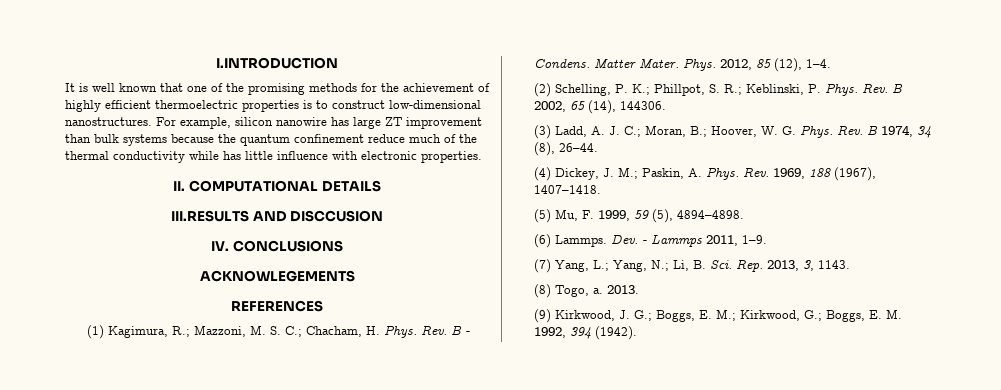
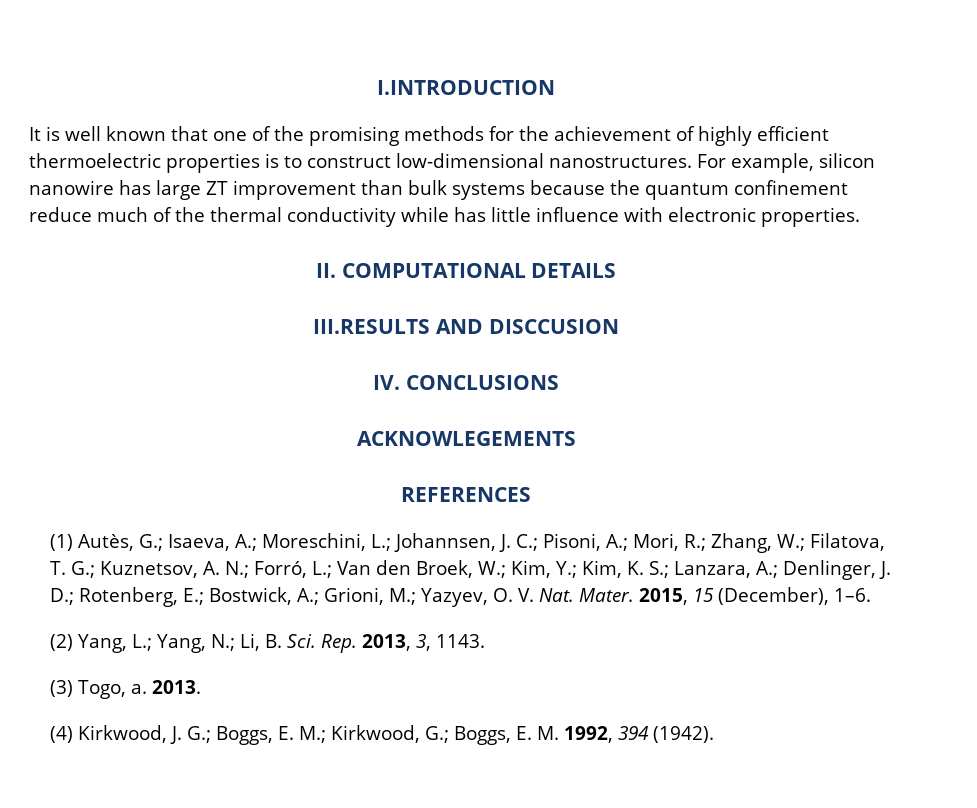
- (1) Kagimura, R.; Mazzoni, M. S. C.; Chacham, H. Phys. Rev. B - Condens. Matter Mater. Phys. 2012, 85 (12), 1–4.
- (2) Schelling, P. K.; Phillpot, S. R.; Keblinski, P. Phys. Rev. B 2002, 65 (14), 144306.
- (3) Ladd, A. J. C.; Moran, B.; Hoover, W. G. Phys. Rev. B 1974, 34 (8), 26–44.
- (4) Dickey, J. M.; Paskin, A. Phys. Rev. 1969, 188 (1967), 1407–1418.
- (5) Mu, F. 1999, 59 (5), 4894–4898.
- (6) Lammps. Dev. - Lammps 2011, 1–9.
- (7) Yang, L.; Yang, N.; Li, B. Sci. Rep. 2013, 3, 1143.
+ (1) Autès, G.; Isaeva, A.; Moreschini, L.; Johannsen, J. C.; Pisoni, A.; Mori, R.; Zhang, W.; Filatova, T. G.; Kuznetsov, A. N.; Forró, L.; Van den Broek, W.; Kim, Y.; Kim, K. S.; Lanzara, A.; Denlinger, J. D.; Rotenberg, E.; Bostwick, A.; Grioni, M.; Yazyev, O. V. Nat. Mater. 2015, 15 (December), 1–6.
+ (2) Yang, L.; Yang, N.; Li, B. Sci. Rep. 2013, 3, 1143.
- (8) Togo, a.
+ (3) Togo, a.
- (9) Kirkwood, J. G.; Boggs, E. M.; Kirkwood, G.; Boggs, E. M. 1992, 394 (1942).
+ (4) Kirkwood, J. G.; Boggs, E. M.; Kirkwood, G.; Boggs, E. M. 1992, 394 (1942).

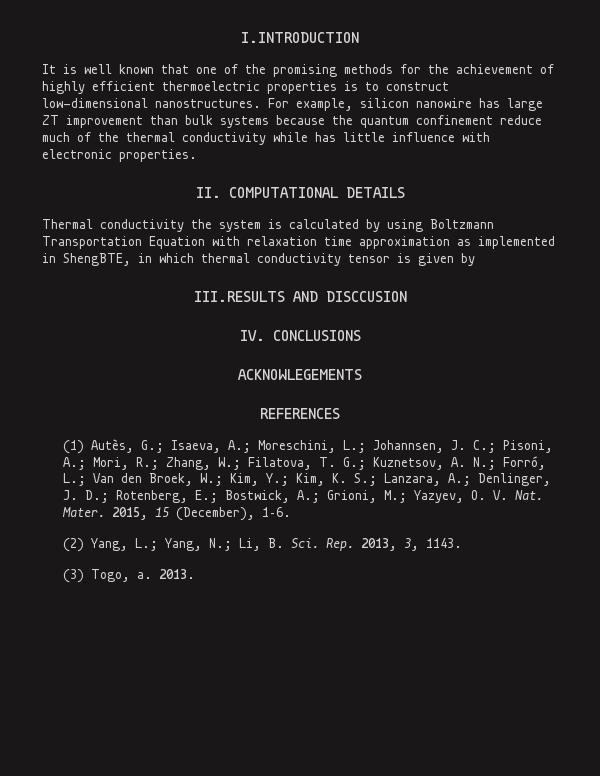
+ Thermal conductivity the system is calculated by using Boltzmann Transportation Equation with relaxation time approximation as implemented in ShengBTE, in which thermal conductivity tensor is given by
- (4) Kirkwood, J. G.; Boggs, E. M.; Kirkwood, G.; Boggs, E. M. 1992, 394 (1942).

